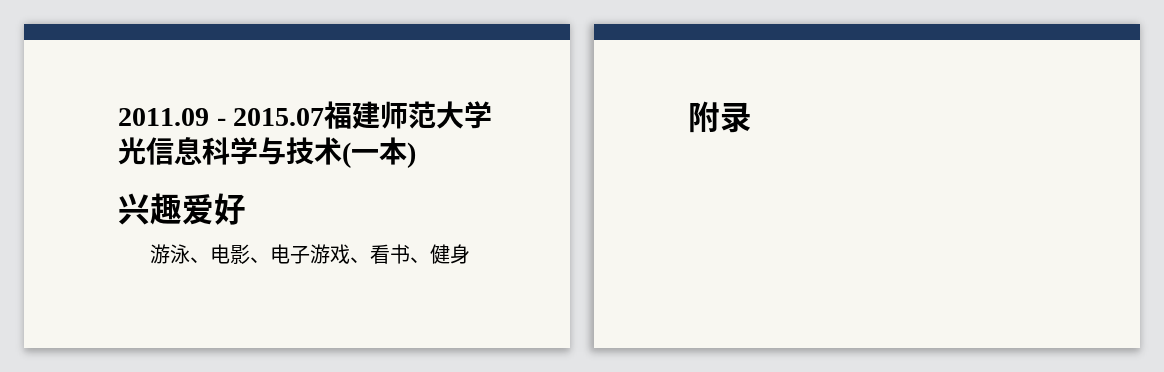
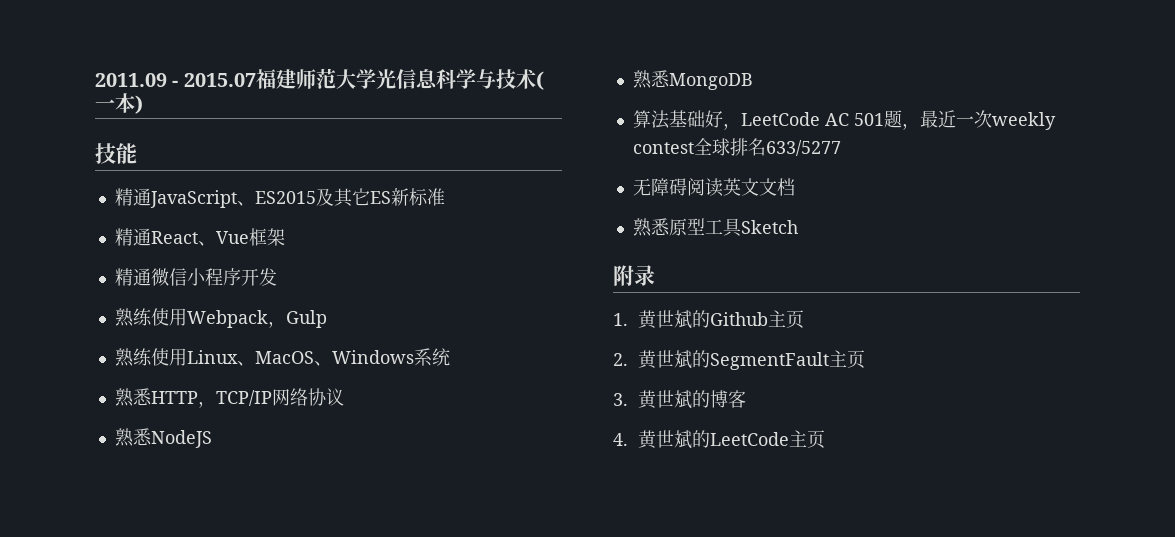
- 兴趣爱好
- 游泳、电影、电子游戏、看书、健身
+ 技能
+ 精通JavaScript、ES2015及其它ES新标准
+ 精通React、Vue框架
+ 精通微信小程序开发
+ 熟练使用Webpack，Gulp
+ 熟练使用Linux、MacOS、Windows系统
+ 熟悉HTTP，TCP/IP网络协议
+ 熟悉NodeJS
+ 熟悉MongoDB
+ 算法基础好，LeetCode AC 501题，最近一次weekly contest全球排名633/5277
+ 无障碍阅读英文文档
+ 熟悉原型工具Sketch
  附录
+ 1.黄世斌的Github主页
+ 2.黄世斌的SegmentFault主页
+ 3.黄世斌的博客
+ 4.黄世斌的LeetCode主页

